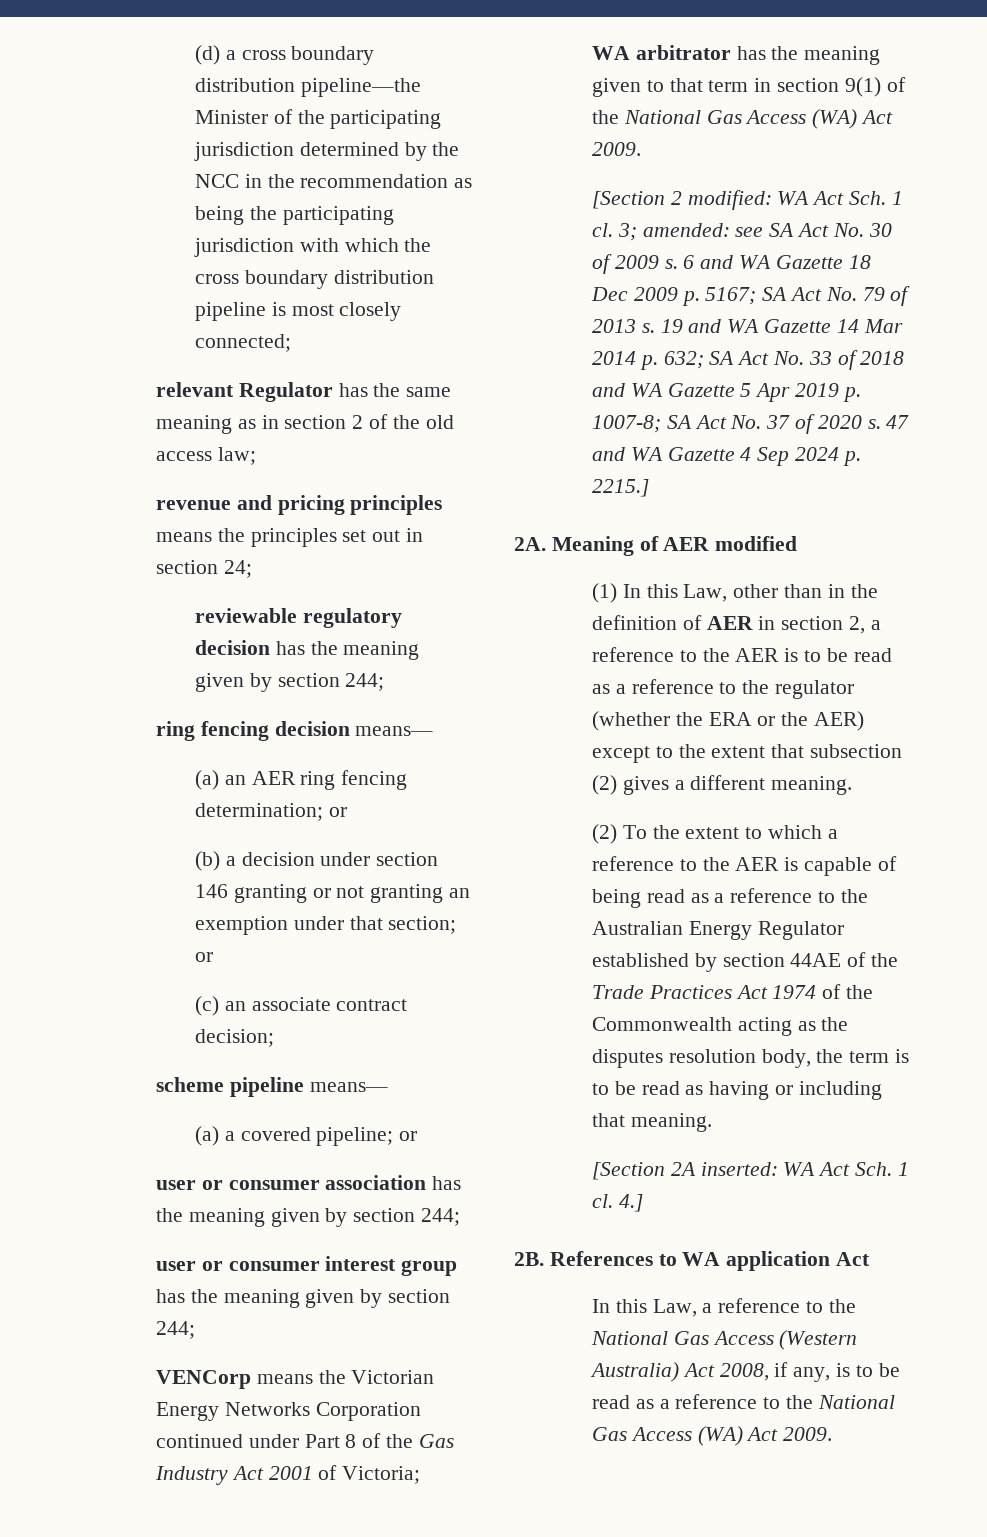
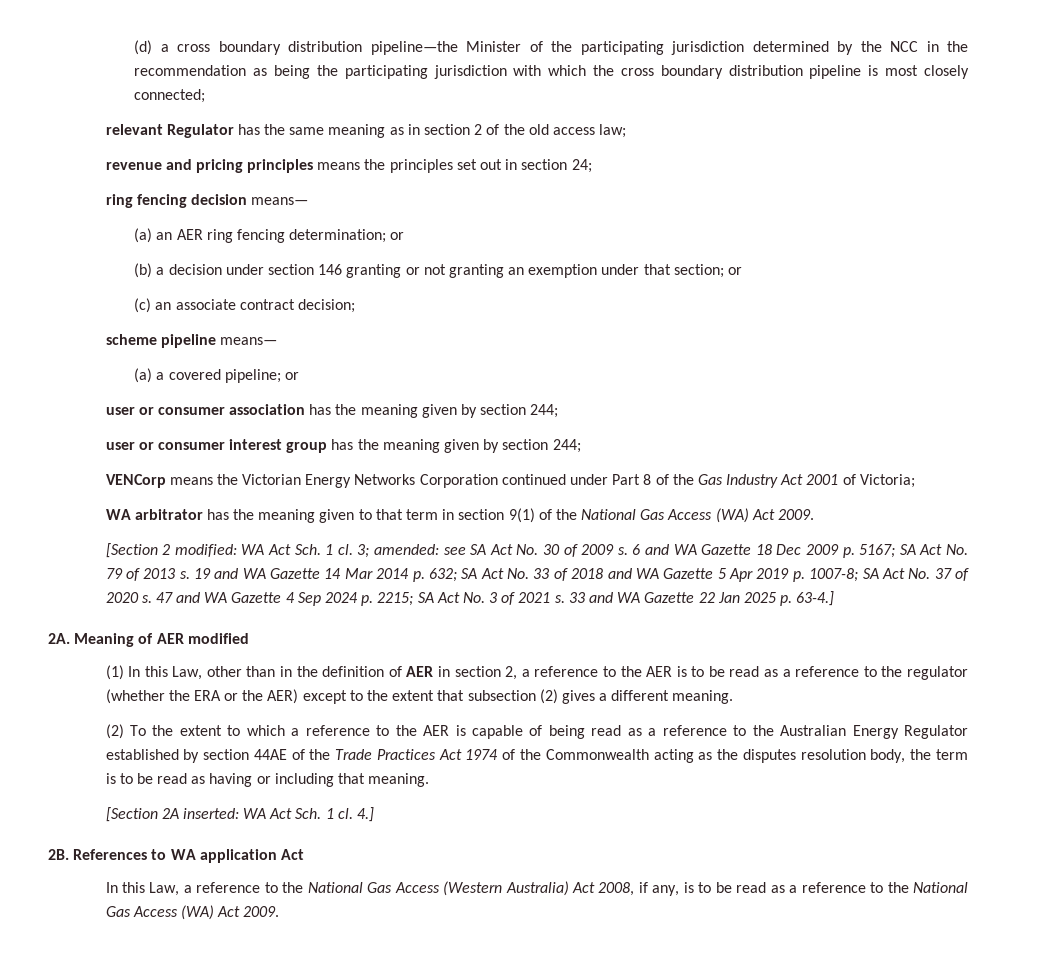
- reviewable regulatory decision has the meaning given by section 244;
- 47 and WA Gazette 4 Sep 2024 p. 2215.]
+ 47 and WA Gazette 4 Sep 2024 p. 2215; SA Act No. 3 of 2021 s. 33 and WA Gazette 22 Jan 2025 p. 63-4.]

